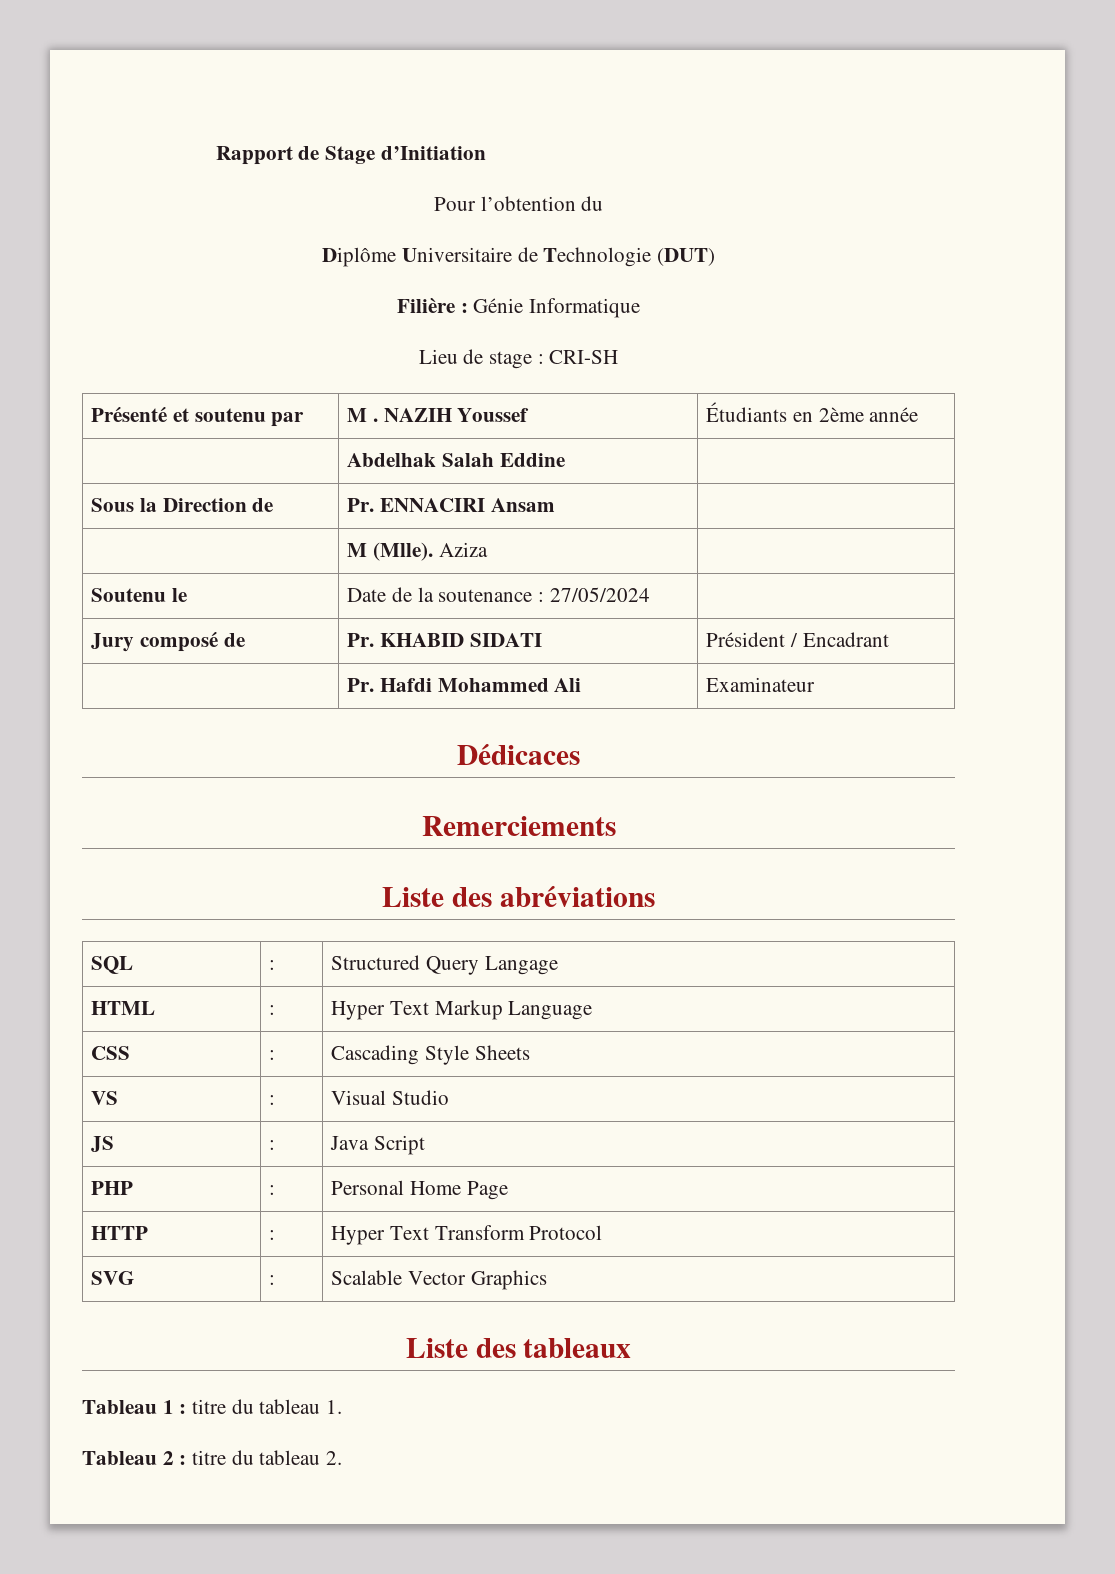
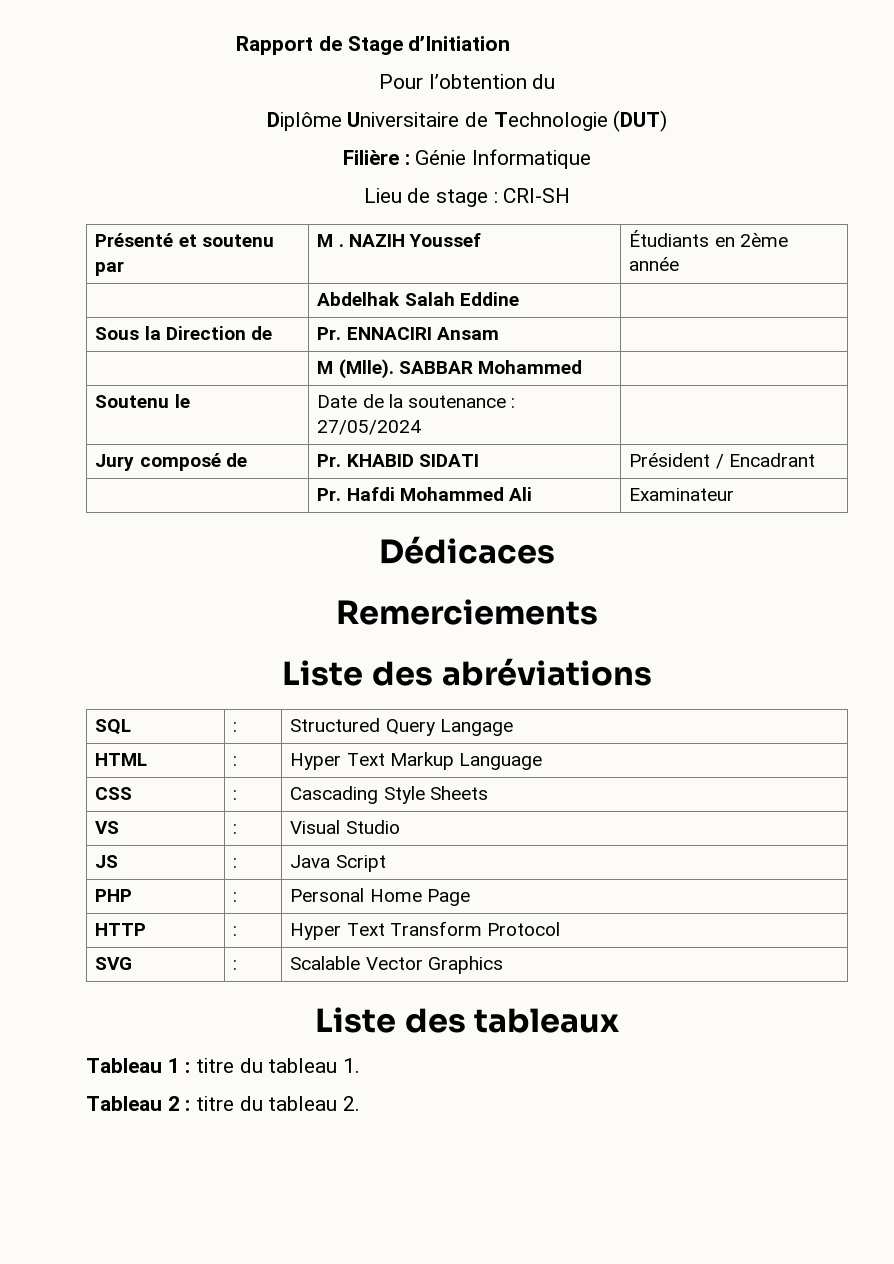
- | M (Mlle). Aziza |
+ | M (Mlle). SABBAR Mohammed |

